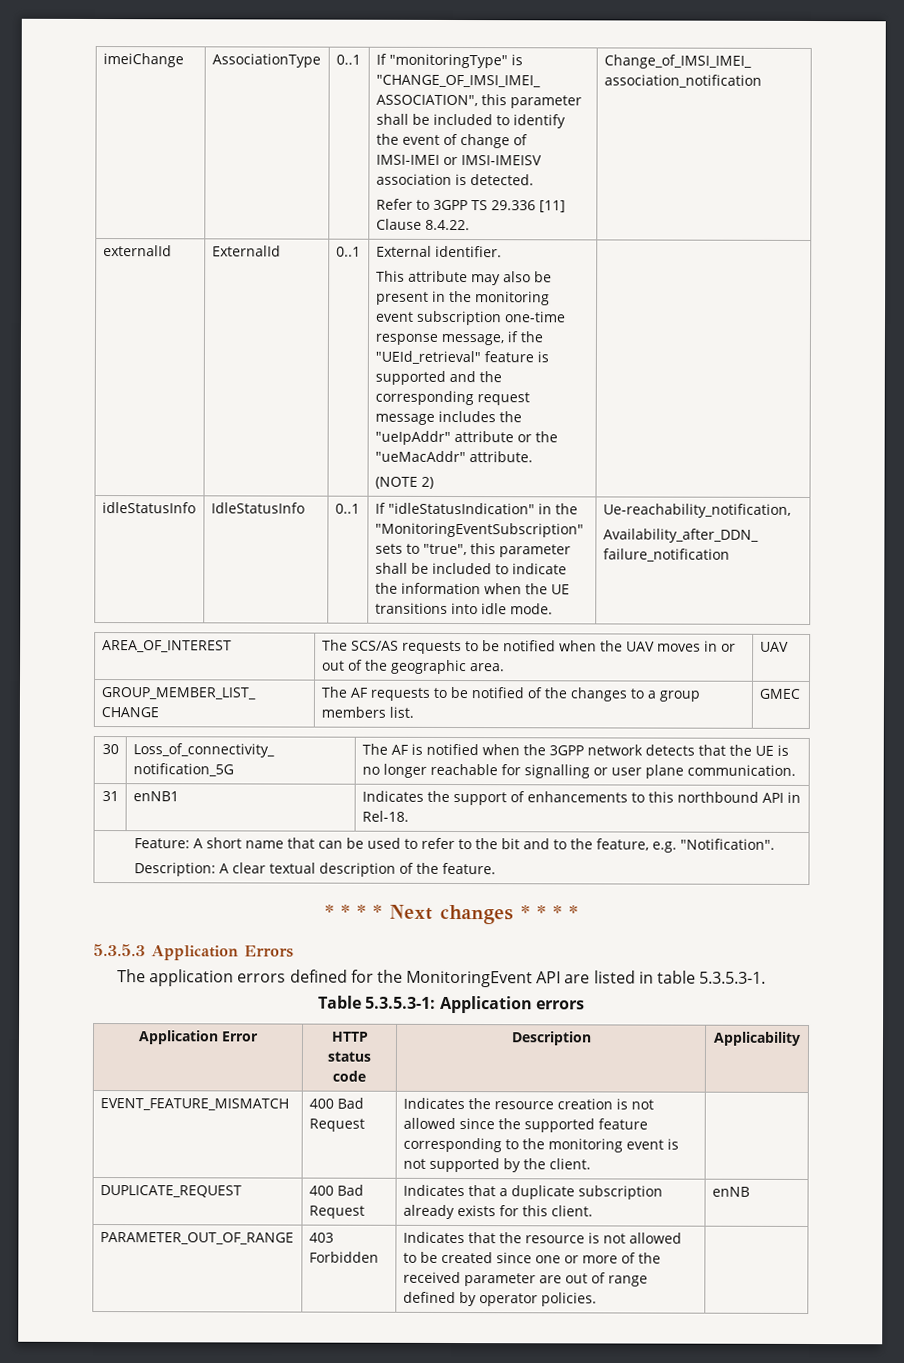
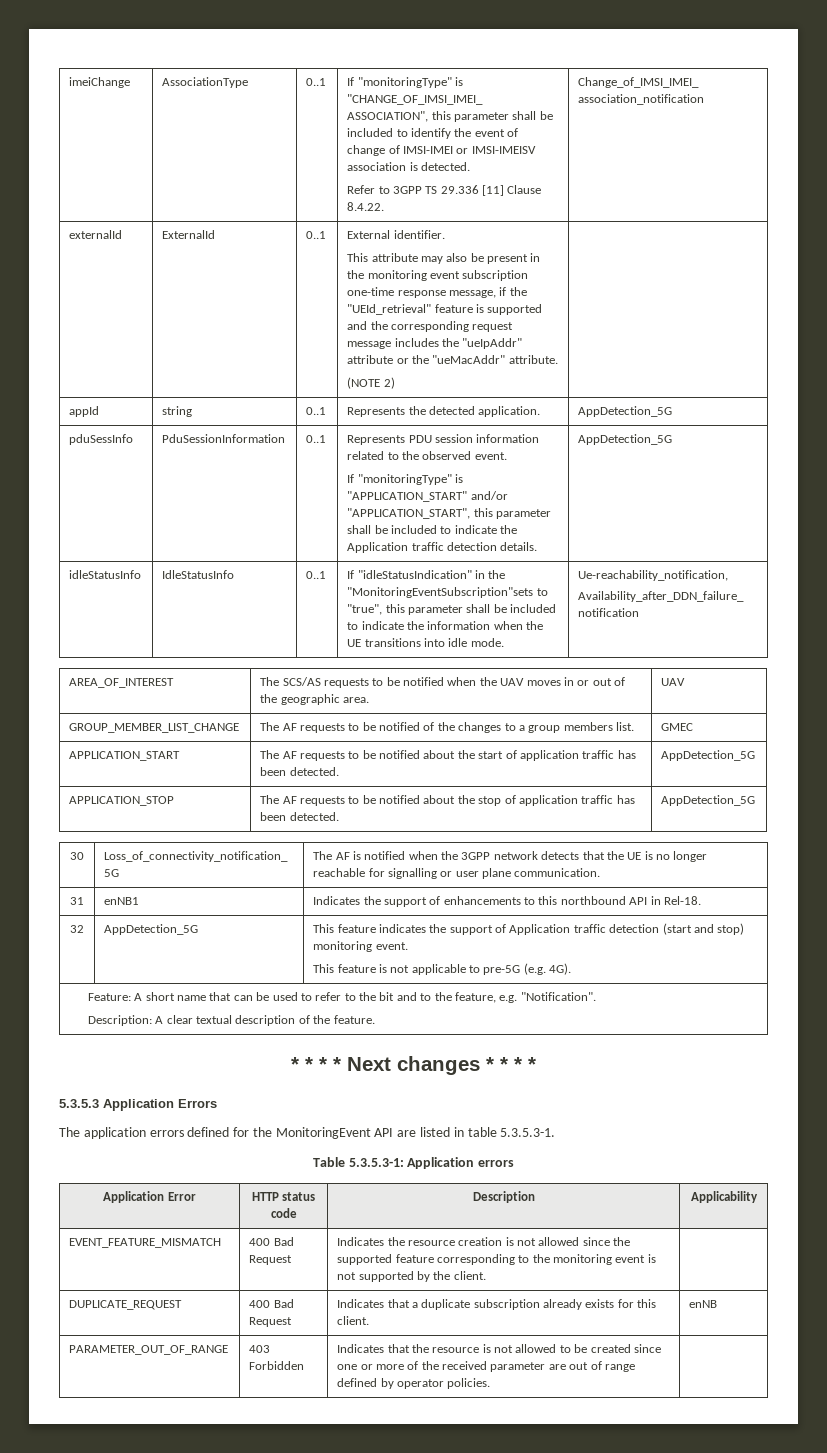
+ appId | string | 0..1 | Represents the detected application. | AppDetection_5G
+ pduSessInfo | PduSessionInformation | 0..1 | Represents PDU session information related to the observed event.
+ If "monitoringType" is "APPLICATION_START" and/or "APPLICATION_START", this parameter shall be included to indicate the Application traffic detection details. | AppDetection_5G
+ APPLICATION_START | The AF requests to be notified about the start of application traffic has been detected. | AppDetection_5G
+ APPLICATION_STOP | The AF requests to be notified about the stop of application traffic has been detected. | AppDetection_5G
+ 32 | AppDetection_5G | This feature indicates the support of Application traffic detection (start and stop) monitoring event.
+ This feature is not applicable to pre-5G (e.g. 4G).

